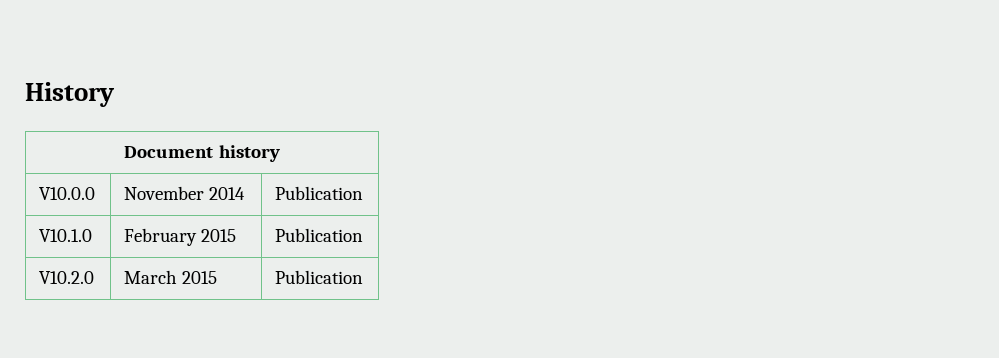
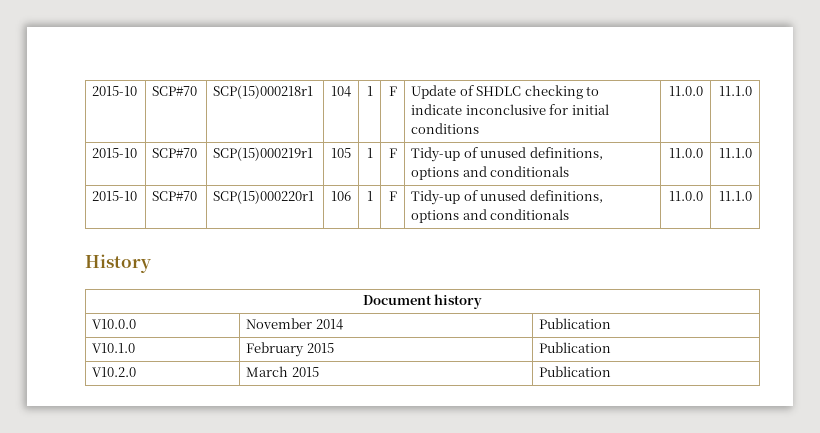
+ 2015-10 | SCP#70 | SCP(15)000218r1 | 104 | 1 | F | Update of SHDLC checking to indicate inconclusive for initial conditions | 11.0.0 | 11.1.0
+ 2015-10 | SCP#70 | SCP(15)000219r1 | 105 | 1 | F | Tidy-up of unused definitions, options and conditionals | 11.0.0 | 11.1.0
+ 2015-10 | SCP#70 | SCP(15)000220r1 | 106 | 1 | F | Tidy-up of unused definitions, options and conditionals | 11.0.0 | 11.1.0

